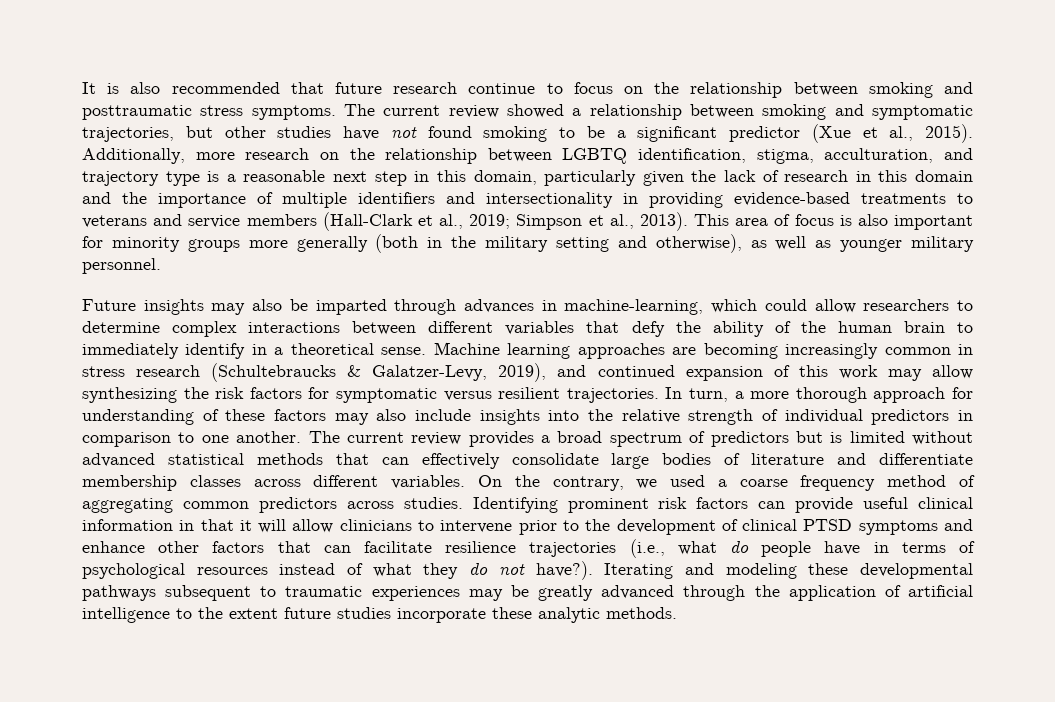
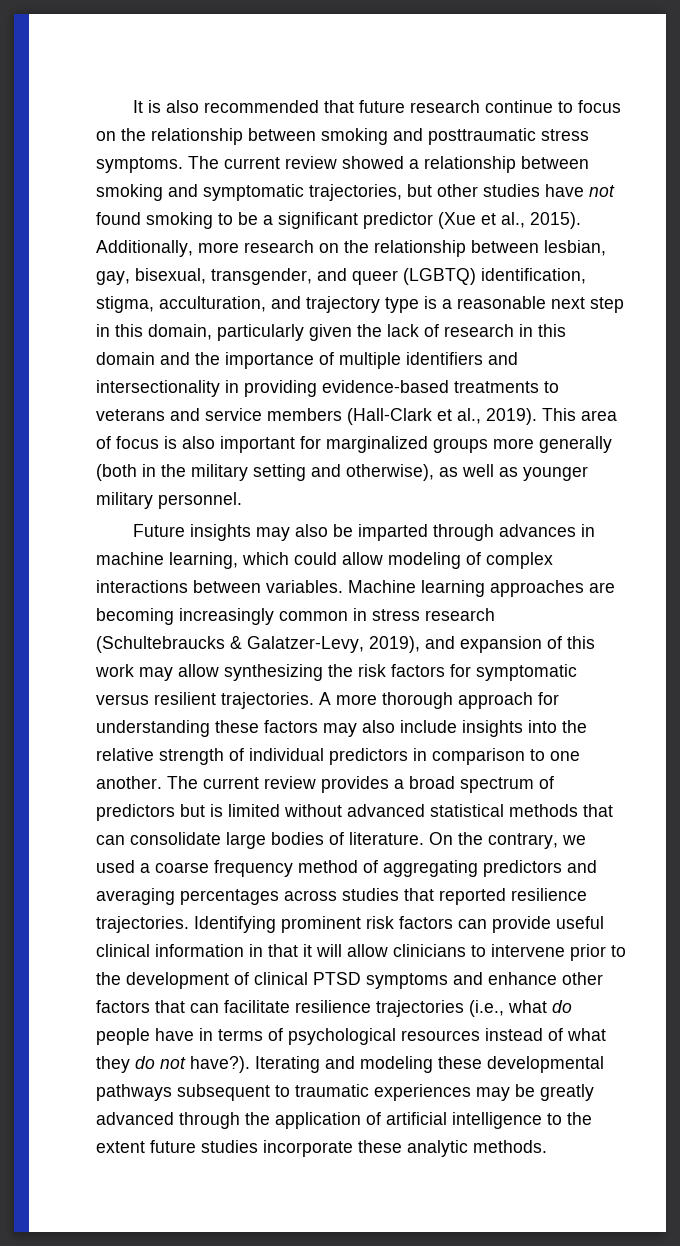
- Additionally, more research on the relationship between LGBTQ identification, stigma, acculturation, and trajectory type is a reasonable next step in this domain, particularly given the lack of research in this domain and the importance of multiple identifiers and intersectionality in providing evidence-based treatments to veterans and service members (Hall-Clark et al., 2019; Simpson et al., 2013).
+ Additionally, more research on the relationship between lesbian, gay, bisexual, transgender, and queer (LGBTQ) identification, stigma, acculturation, and trajectory type is a reasonable next step in this domain, particularly given the lack of research in this domain and the importance of multiple identifiers and intersectionality in providing evidence-based treatments to veterans and service members (Hall-Clark et al., 2019).
- This area of focus is also important for minority groups more generally (both in the military setting and otherwise), as well as younger military personnel.
+ This area of focus is also important for marginalized groups more generally (both in the military setting and otherwise), as well as younger military personnel.
- Future insights may also be imparted through advances in machine-learning, which could allow researchers to determine complex interactions between different variables that defy the ability of the human brain to immediately identify in a theoretical sense.
+ Future insights may also be imparted through advances in machine learning, which could allow modeling of complex interactions between variables.
- Machine learning approaches are becoming increasingly common in stress research (Schultebraucks & Galatzer-Levy, 2019), and continued expansion of this work may allow synthesizing the risk factors for symptomatic versus resilient trajectories.
+ Machine learning approaches are becoming increasingly common in stress research (Schultebraucks & Galatzer-Levy, 2019), and expansion of this work may allow synthesizing the risk factors for symptomatic versus resilient trajectories.
- In turn, a more thorough approach for understanding of these factors may also include insights into the relative strength of individual predictors in comparison to one another.
+ A more thorough approach for understanding these factors may also include insights into the relative strength of individual predictors in comparison to one another.
- The current review provides a broad spectrum of predictors but is limited without advanced statistical methods that can effectively consolidate large bodies of literature and differentiate membership classes across different variables.
+ The current review provides a broad spectrum of predictors but is limited without advanced statistical methods that can consolidate large bodies of literature.
- On the contrary, we used a coarse frequency method of aggregating common predictors across studies.
+ On the contrary, we used a coarse frequency method of aggregating predictors and averaging percentages across studies that reported resilience trajectories.

